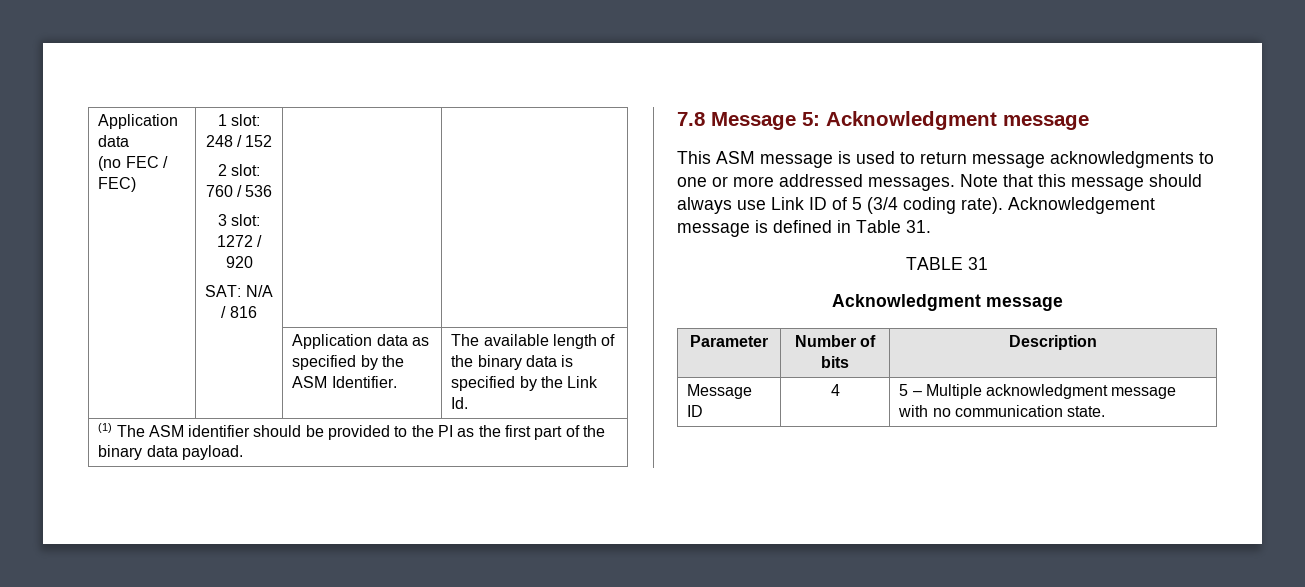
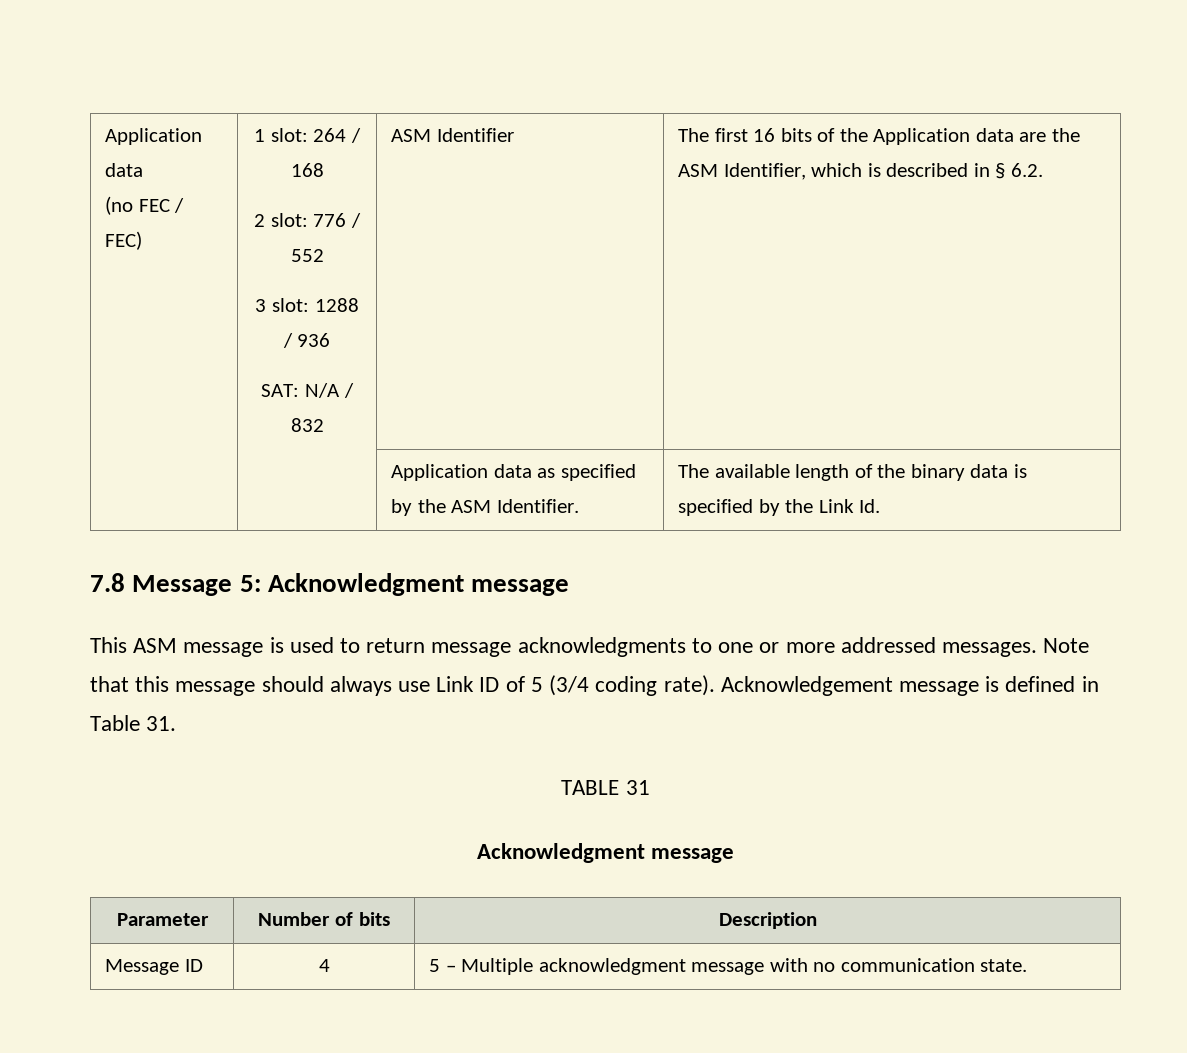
- 1 slot: 248 / 152
+ 1 slot: 264 / 168
- 2 slot: 760 / 536
+ 2 slot: 776 / 552
- 3 slot: 1272 / 920
+ 3 slot: 1288 / 936
- SAT: N/A / 816
+ SAT: N/A / 832 | ASM Identifier | The first 16 bits of the Application data are the ASM Identifier, which is described in § 6.2.
- (1) The ASM identifier should be provided to the PI as the first part of the binary data payload.

